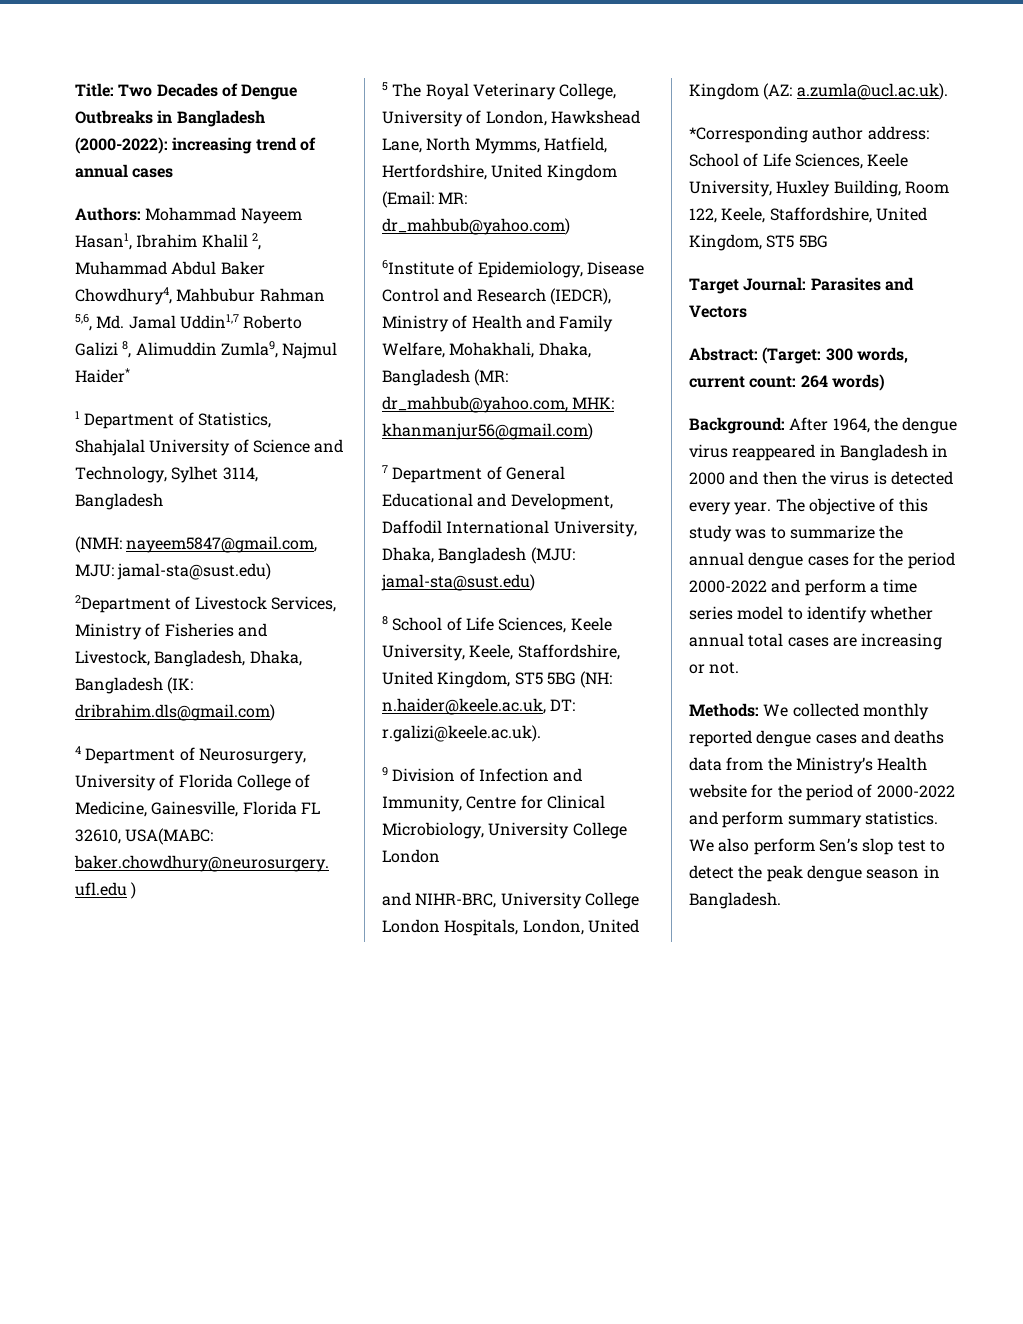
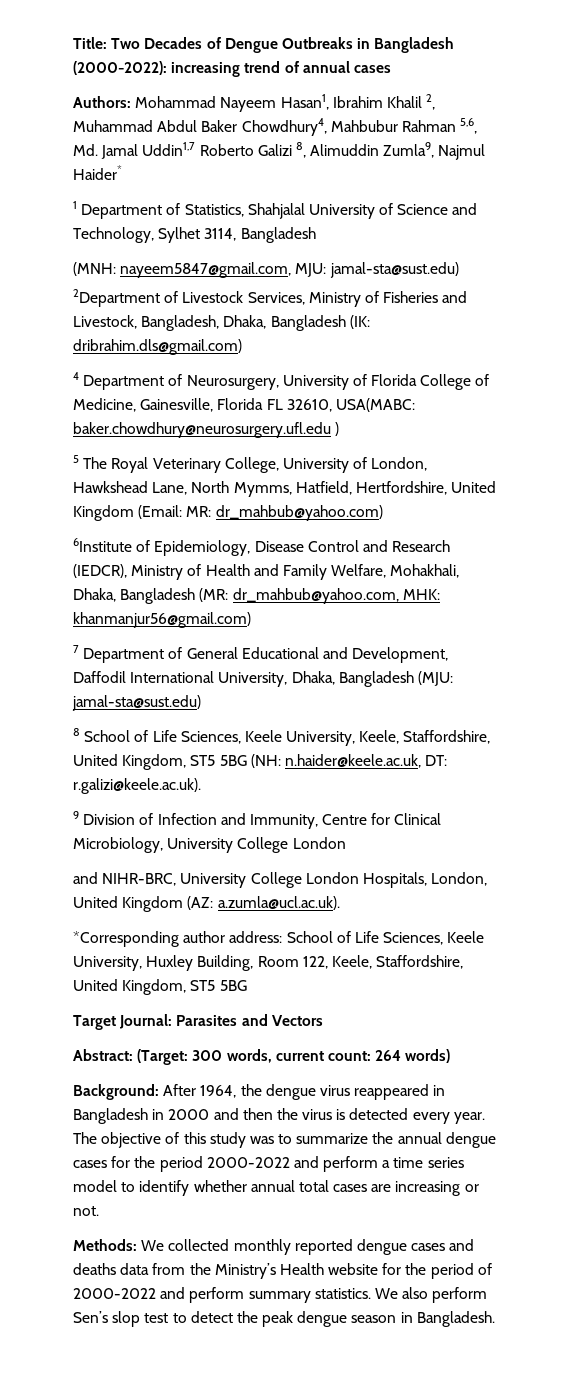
- (NMH: nayeem5847@gmail.com, MJU: jamal-sta@sust.edu)
+ (MNH: nayeem5847@gmail.com, MJU: jamal-sta@sust.edu)

